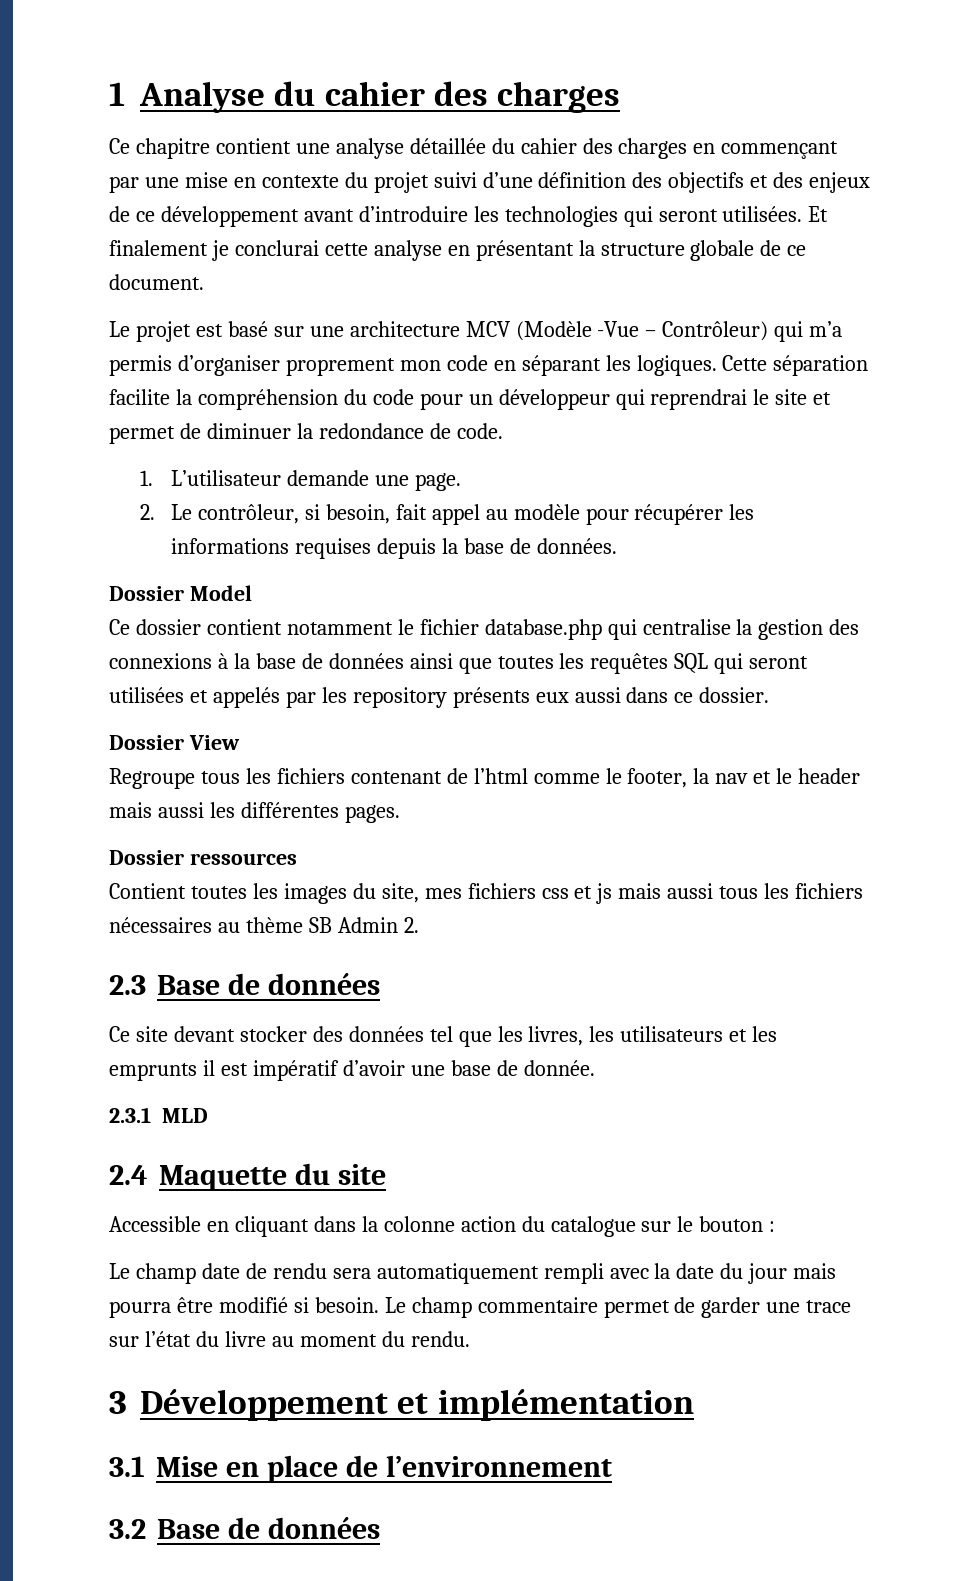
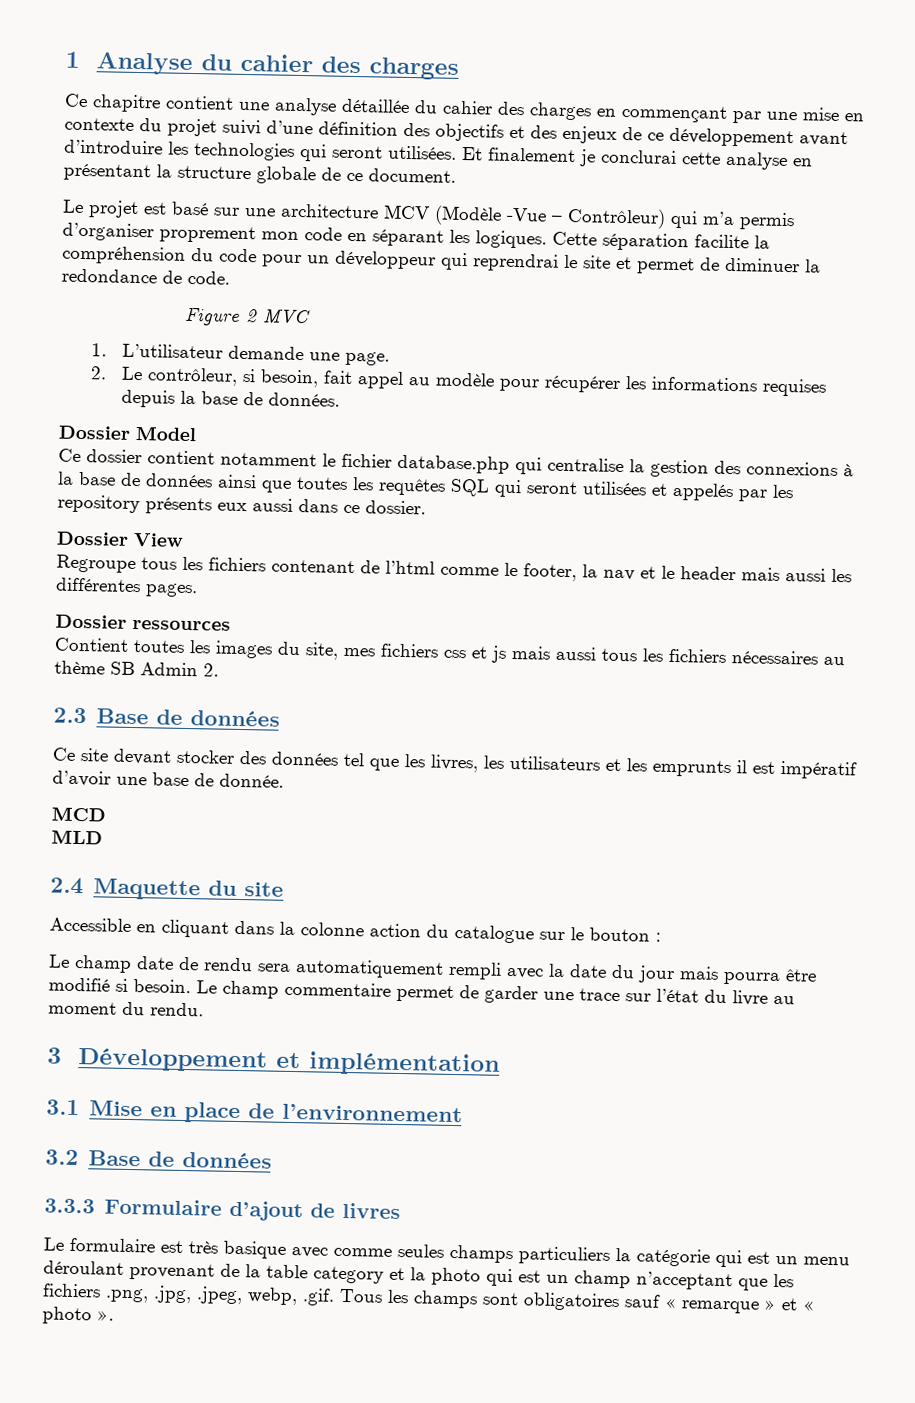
+ Figure 2 MVC
- 2.3.1 MLD
+ MCD
+ MLD
+ 3.3.3 Formulaire d’ajout de livres
+ Le formulaire est très basique avec comme seules champs particuliers la catégorie qui est un menu déroulant provenant de la table category et la photo qui est un champ n’acceptant que les fichiers .png, .jpg, .jpeg, webp, .gif. Tous les champs sont obligatoires sauf « remarque » et « photo ».

